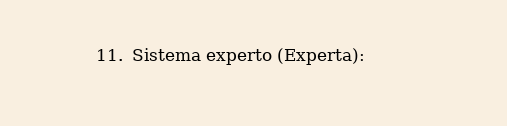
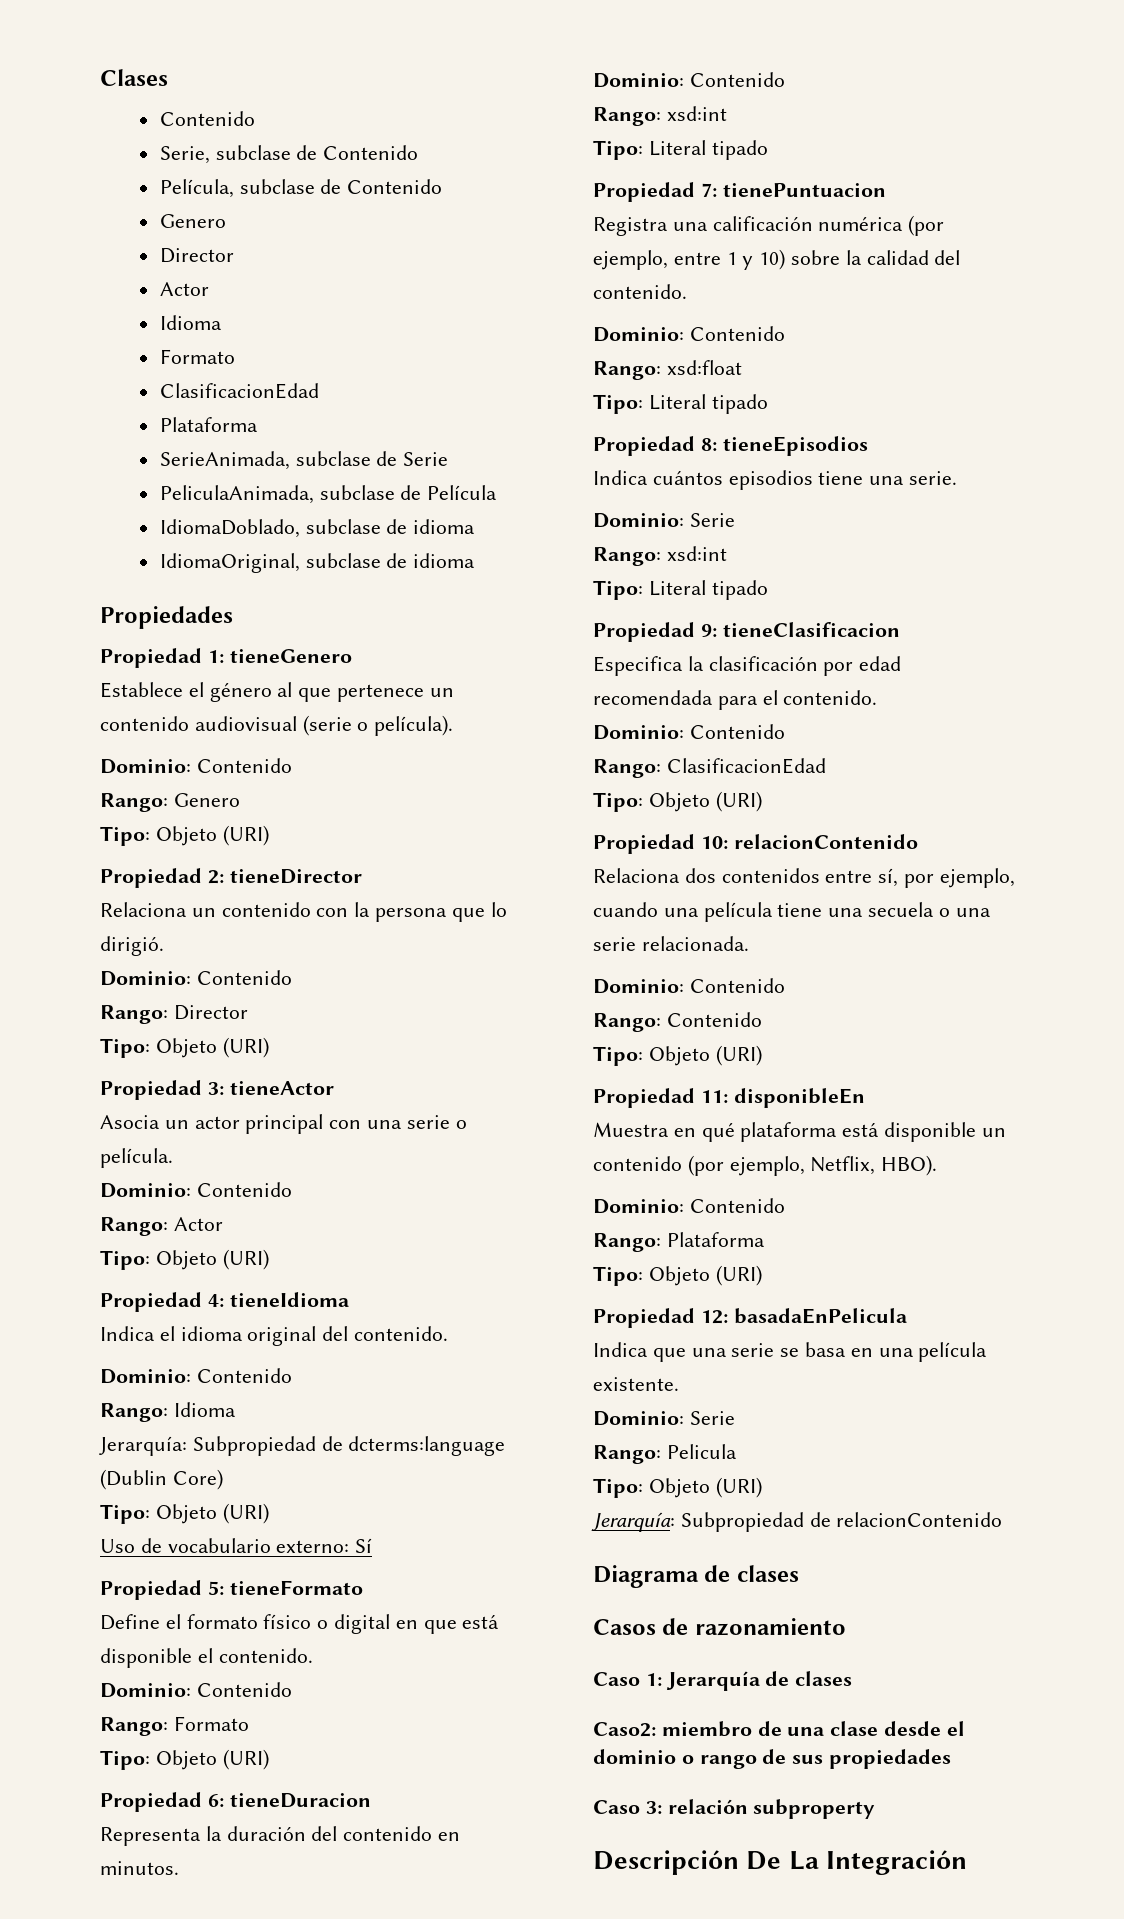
- 11. Sistema experto (Experta):
+ Clases
+ Contenido
+ Serie, subclase de Contenido
+ Película, subclase de Contenido
+ Genero
+ Director
+ Actor
+ Idioma
+ Formato
+ ClasificacionEdad
+ Plataforma
+ SerieAnimada, subclase de Serie
+ PeliculaAnimada, subclase de Película
+ IdiomaDoblado, subclase de idioma
+ IdiomaOriginal, subclase de idioma
+ Propiedades
+ Propiedad 1: tieneGenero
+ Establece el género al que pertenece un contenido audiovisual (serie o película).
+ Dominio: Contenido
+ Rango: Genero
+ Tipo: Objeto (URI)
+ Propiedad 2: tieneDirector
+ Relaciona un contenido con la persona que lo dirigió.
+ Dominio: Contenido
+ Rango: Director
+ Tipo: Objeto (URI)
+ Propiedad 3: tieneActor
+ Asocia un actor principal con una serie o película.
+ Dominio: Contenido
+ Rango: Actor
+ Tipo: Objeto (URI)
+ Propiedad 4: tieneIdioma
+ Indica el idioma original del contenido.
+ Dominio: Contenido
+ Rango: Idioma
+ Jerarquía: Subpropiedad de dcterms:language (Dublin Core)
+ Tipo: Objeto (URI)
+ Uso de vocabulario externo: Sí
+ Propiedad 5: tieneFormato
+ Define el formato físico o digital en que está disponible el contenido.
+ Dominio: Contenido
+ Rango: Formato
+ Tipo: Objeto (URI)
+ Propiedad 6: tieneDuracion
+ Representa la duración del contenido en minutos.
+ Dominio: Contenido
+ Rango: xsd:int
+ Tipo: Literal tipado
+ Propiedad 7: tienePuntuacion
+ Registra una calificación numérica (por ejemplo, entre 1 y 10) sobre la calidad del contenido.
+ Dominio: Contenido
+ Rango: xsd:float
+ Tipo: Literal tipado
+ Propiedad 8: tieneEpisodios
+ Indica cuántos episodios tiene una serie.
+ Dominio: Serie
+ Rango: xsd:int
+ Tipo: Literal tipado
+ Propiedad 9: tieneClasificacion
+ Especifica la clasificación por edad recomendada para el contenido.
+ Dominio: Contenido
+ Rango: ClasificacionEdad
+ Tipo: Objeto (URI)
+ Propiedad 10: relacionContenido
+ Relaciona dos contenidos entre sí, por ejemplo, cuando una película tiene una secuela o una serie relacionada.
+ Dominio: Contenido
+ Rango: Contenido
+ Tipo: Objeto (URI)
+ Propiedad 11: disponibleEn
+ Muestra en qué plataforma está disponible un contenido (por ejemplo, Netflix, HBO).
+ Dominio: Contenido
+ Rango: Plataforma
+ Tipo: Objeto (URI)
+ Propiedad 12: basadaEnPelicula
+ Indica que una serie se basa en una película existente.
+ Dominio: Serie
+ Rango: Pelicula
+ Tipo: Objeto (URI)
+ Jerarquía: Subpropiedad de relacionContenido
+ Diagrama de clases
+ Casos de razonamiento
+ Caso 1: Jerarquía de clases
+ Caso2: miembro de una clase desde el dominio o rango de sus propiedades
+ Caso 3: relación subproperty
+ Descripción De La Integración

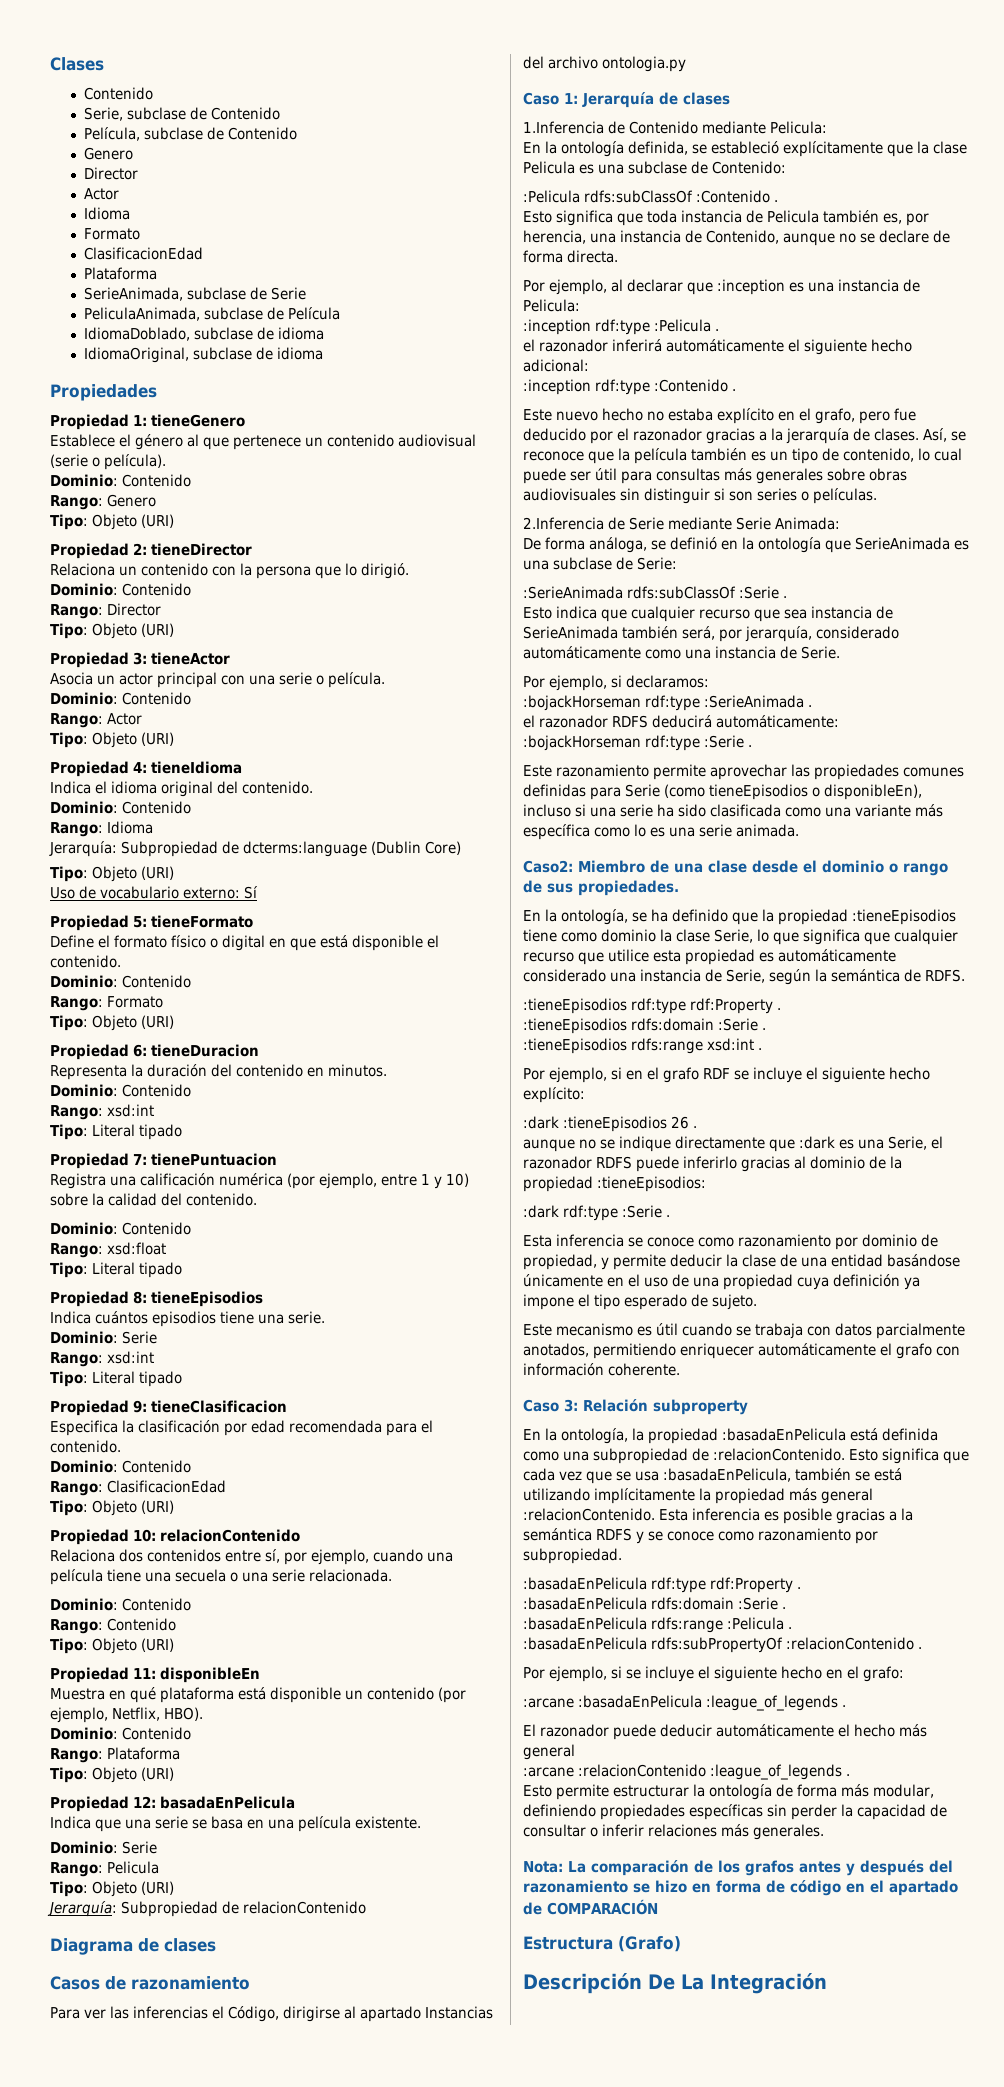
+ Para ver las inferencias el Código, dirigirse al apartado Instancias del archivo ontologia.py
+ 1.Inferencia de Contenido mediante Pelicula:
+ En la ontología definida, se estableció explícitamente que la clase Pelicula es una subclase de Contenido:
+ :Pelicula rdfs:subClassOf :Contenido .
+ Esto significa que toda instancia de Pelicula también es, por herencia, una instancia de Contenido, aunque no se declare de forma directa.
+ Por ejemplo, al declarar que :inception es una instancia de Pelicula:
+ :inception rdf:type :Pelicula .
+ el razonador inferirá automáticamente el siguiente hecho adicional:
+ :inception rdf:type :Contenido .
+ Este nuevo hecho no estaba explícito en el grafo, pero fue deducido por el razonador gracias a la jerarquía de clases. Así, se reconoce que la película también es un tipo de contenido, lo cual puede ser útil para consultas más generales sobre obras audiovisuales sin distinguir si son series o películas.
+ 2.Inferencia de Serie mediante Serie Animada:
+ De forma análoga, se definió en la ontología que SerieAnimada es una subclase de Serie:
+ :SerieAnimada rdfs:subClassOf :Serie .
+ Esto indica que cualquier recurso que sea instancia de SerieAnimada también será, por jerarquía, considerado automáticamente como una instancia de Serie.
+ Por ejemplo, si declaramos:
+ :bojackHorseman rdf:type :SerieAnimada .
+ el razonador RDFS deducirá automáticamente:
+ :bojackHorseman rdf:type :Serie .
+ Este razonamiento permite aprovechar las propiedades comunes definidas para Serie (como tieneEpisodios o disponibleEn), incluso si una serie ha sido clasificada como una variante más específica como lo es una serie animada.
- Caso2: miembro de una clase desde el dominio o rango de sus propiedades
+ Caso2: Miembro de una clase desde el dominio o rango de sus propiedades.
+ En la ontología, se ha definido que la propiedad :tieneEpisodios tiene como dominio la clase Serie, lo que significa que cualquier recurso que utilice esta propiedad es automáticamente considerado una instancia de Serie, según la semántica de RDFS.
+ :tieneEpisodios rdf:type rdf:Property .
+ :tieneEpisodios rdfs:domain :Serie .
+ :tieneEpisodios rdfs:range xsd:int .
+ Por ejemplo, si en el grafo RDF se incluye el siguiente hecho explícito:
+ :dark :tieneEpisodios 26 .
+ aunque no se indique directamente que :dark es una Serie, el razonador RDFS puede inferirlo gracias al dominio de la propiedad :tieneEpisodios:
+ :dark rdf:type :Serie .
+ Esta inferencia se conoce como razonamiento por dominio de propiedad, y permite deducir la clase de una entidad basándose únicamente en el uso de una propiedad cuya definición ya impone el tipo esperado de sujeto.
+ Este mecanismo es útil cuando se trabaja con datos parcialmente anotados, permitiendo enriquecer automáticamente el grafo con información coherente.
- Caso 3: relación subproperty
+ Caso 3: Relación subproperty
+ En la ontología, la propiedad :basadaEnPelicula está definida como una subpropiedad de :relacionContenido. Esto significa que cada vez que se usa :basadaEnPelicula, también se está utilizando implícitamente la propiedad más general :relacionContenido. Esta inferencia es posible gracias a la semántica RDFS y se conoce como razonamiento por subpropiedad.
+ :basadaEnPelicula rdf:type rdf:Property .
+ :basadaEnPelicula rdfs:domain :Serie .
+ :basadaEnPelicula rdfs:range :Pelicula .
+ :basadaEnPelicula rdfs:subPropertyOf :relacionContenido .
+ Por ejemplo, si se incluye el siguiente hecho en el grafo:
+ :arcane :basadaEnPelicula :league_of_legends .
+ El razonador puede deducir automáticamente el hecho más general
+ :arcane :relacionContenido :league_of_legends .
+ Esto permite estructurar la ontología de forma más modular, definiendo propiedades específicas sin perder la capacidad de consultar o inferir relaciones más generales.
+ Nota: La comparación de los grafos antes y después del razonamiento se hizo en forma de código en el apartado de COMPARACIÓN
+ Estructura (Grafo)

